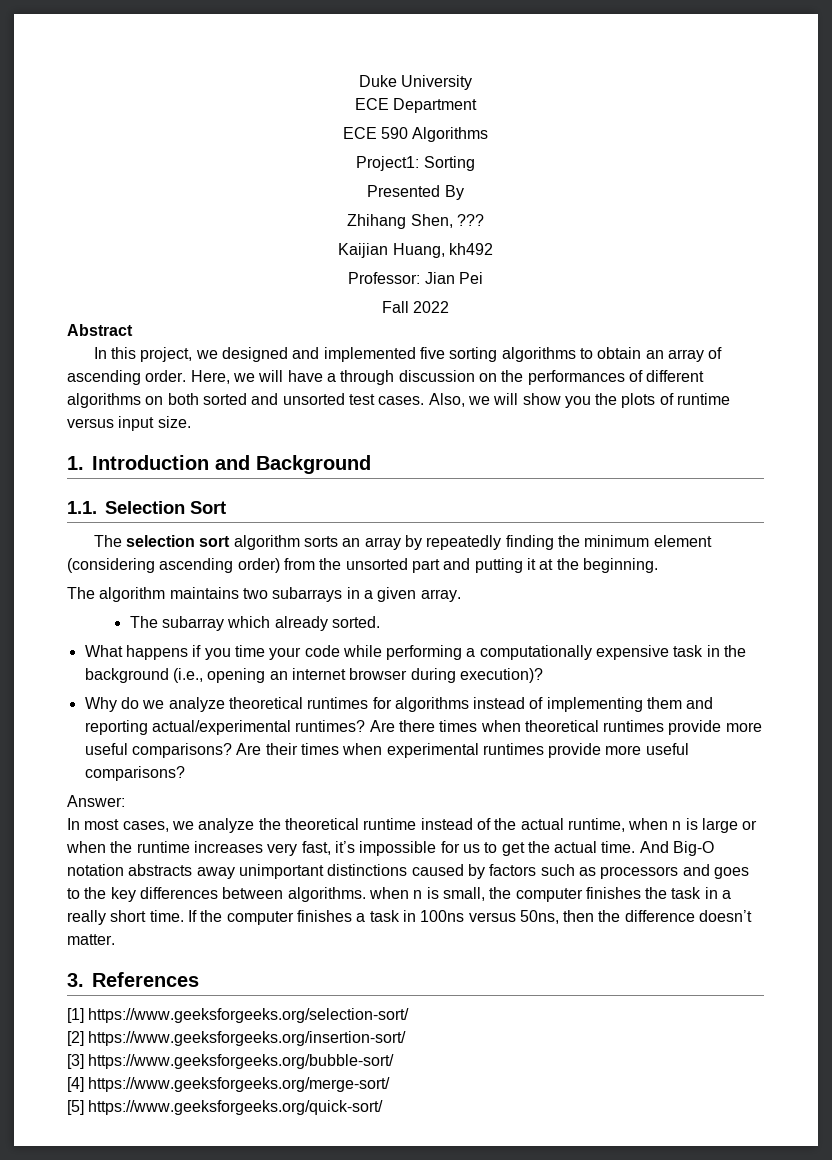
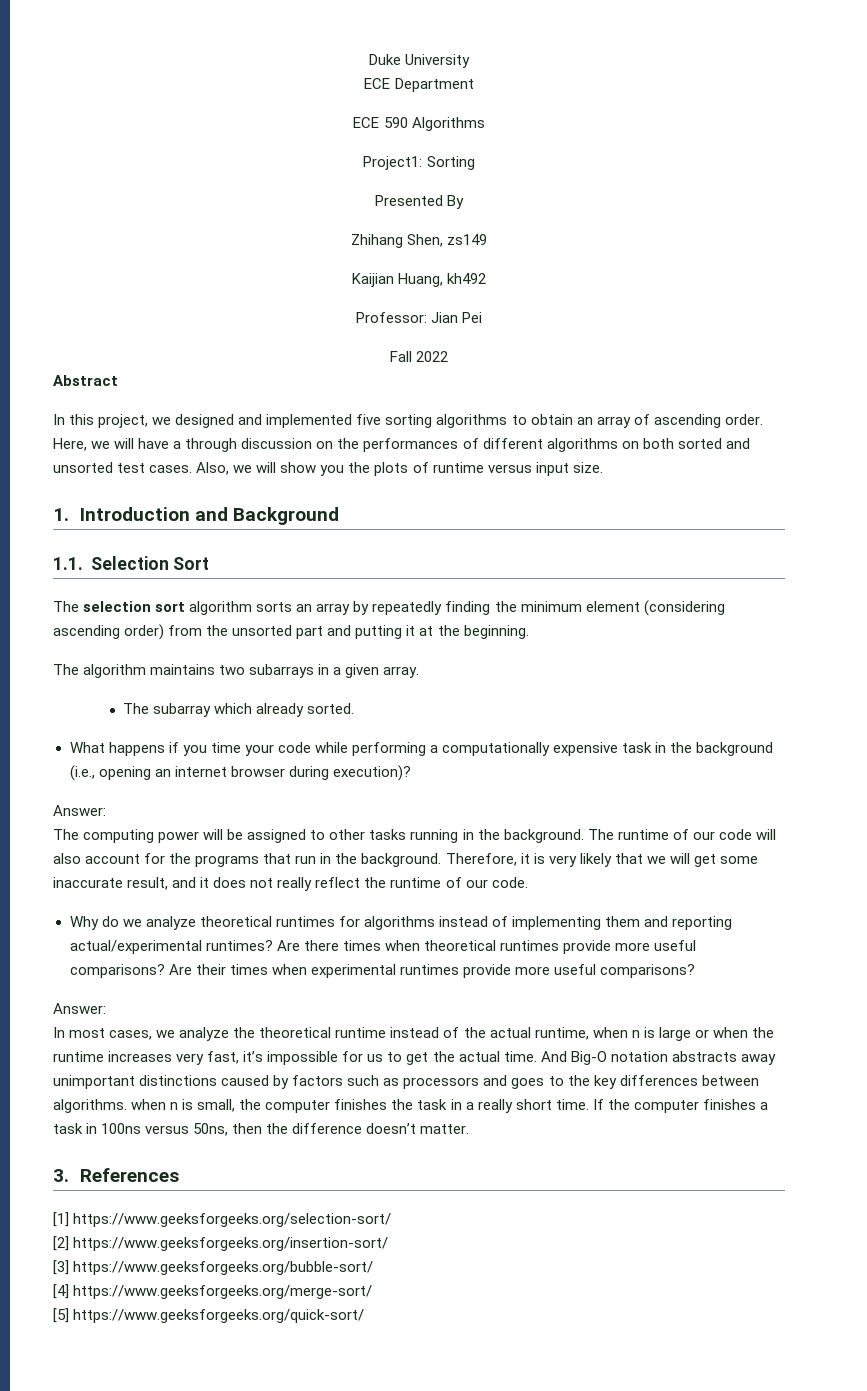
- Zhihang Shen, ???
+ Zhihang Shen, zs149
  What happens if you time your code while performing a computationally expensive task in the background (i.e., opening an internet browser during execution)?
+ Answer:
+ The computing power will be assigned to other tasks running in the background. The runtime of our code will also account for the programs that run in the background. Therefore, it is very likely that we will get some inaccurate result, and it does not really reflect the runtime of our code.

